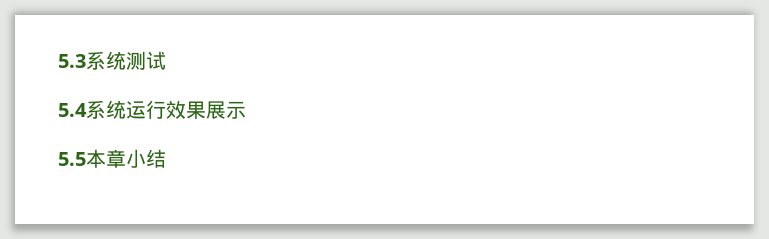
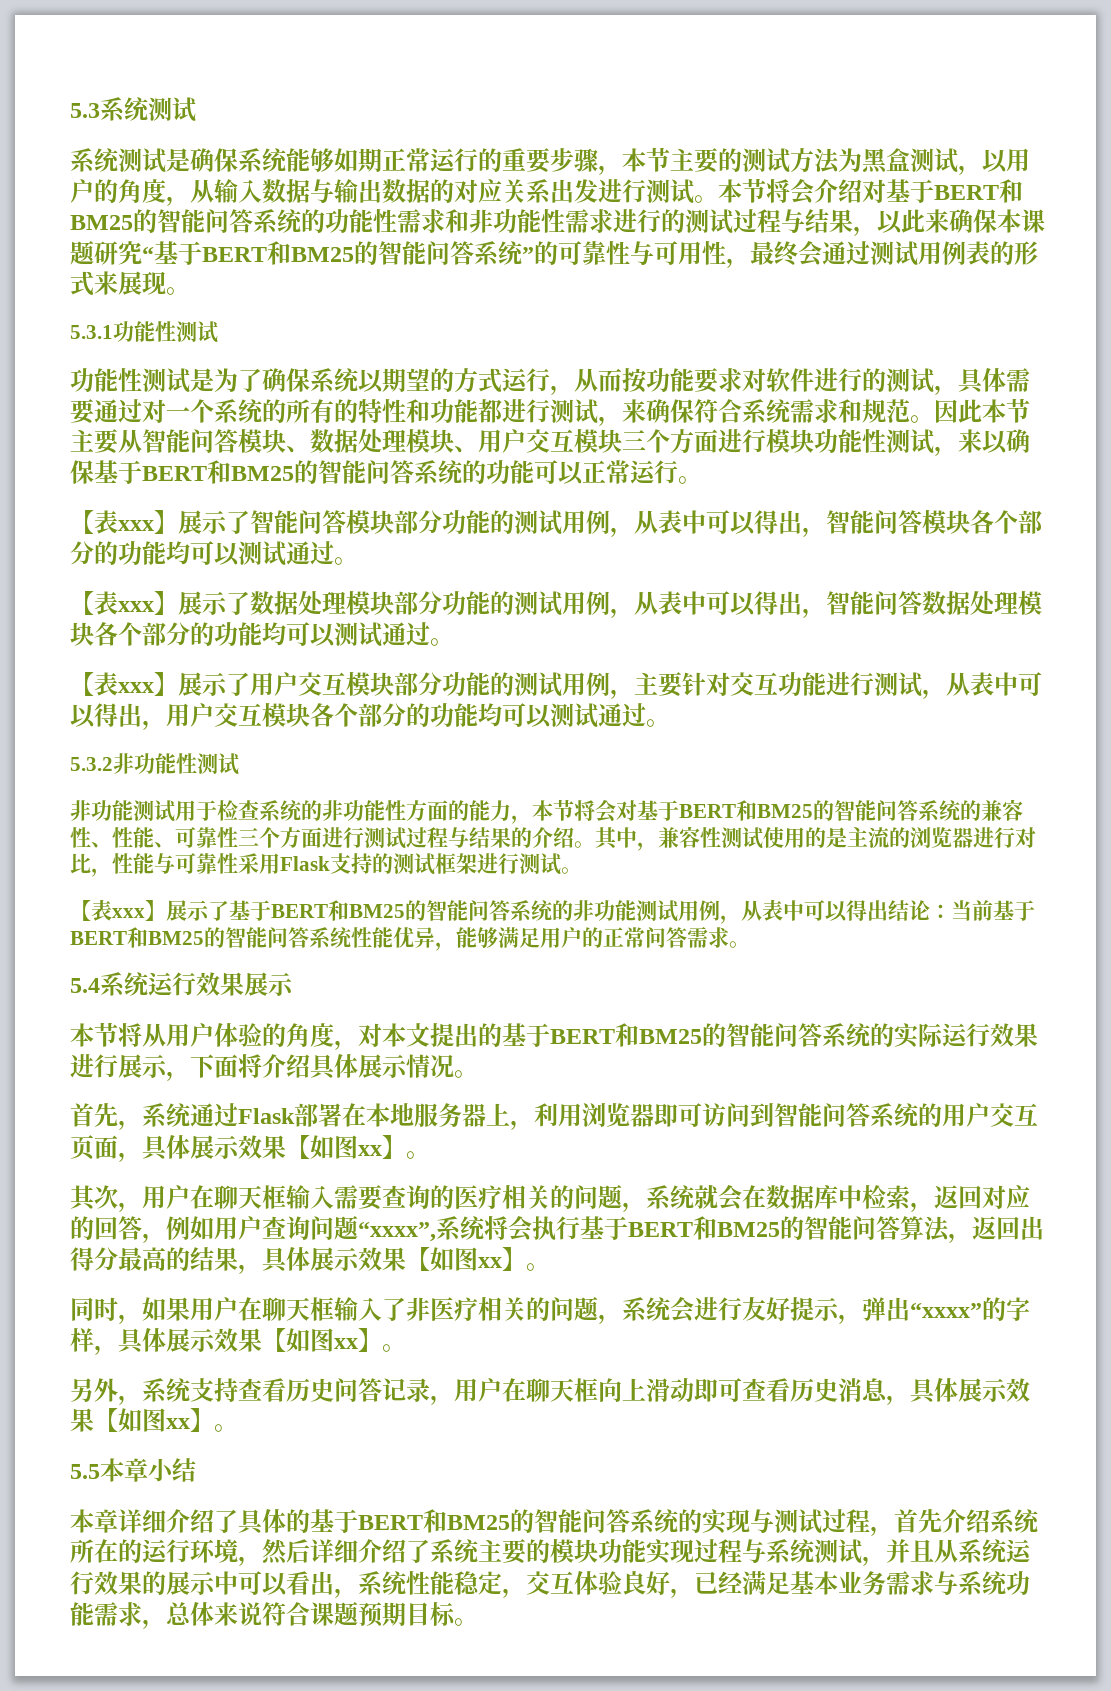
+ 系统测试是确保系统能够如期正常运行的重要步骤，本节主要的测试方法为黑盒测试，以用户的角度，从输入数据与输出数据的对应关系出发进行测试。本节将会介绍对基于BERT和BM25的智能问答系统的功能性需求和非功能性需求进行的测试过程与结果，以此来确保本课题研究“基于BERT和BM25的智能问答系统”的可靠性与可用性，最终会通过测试用例表的形式来展现。
+ 5.3.1功能性测试
+ 功能性测试是为了确保系统以期望的方式运行，从而按功能要求对软件进行的测试，具体需要通过对一个系统的所有的特性和功能都进行测试，来确保符合系统需求和规范。因此本节主要从智能问答模块、数据处理模块、用户交互模块三个方面进行模块功能性测试，来以确保基于BERT和BM25的智能问答系统的功能可以正常运行。
+ 【表xxx】展示了智能问答模块部分功能的测试用例，从表中可以得出，智能问答模块各个部分的功能均可以测试通过。
+ 【表xxx】展示了数据处理模块部分功能的测试用例，从表中可以得出，智能问答数据处理模块各个部分的功能均可以测试通过。
+ 【表xxx】展示了用户交互模块部分功能的测试用例，主要针对交互功能进行测试，从表中可以得出，用户交互模块各个部分的功能均可以测试通过。
+ 5.3.2非功能性测试
+ 非功能测试用于检查系统的非功能性方面的能力，本节将会对基于BERT和BM25的智能问答系统的兼容性、性能、可靠性三个方面进行测试过程与结果的介绍。其中，兼容性测试使用的是主流的浏览器进行对比，性能与可靠性采用Flask支持的测试框架进行测试。
+ 【表xxx】展示了基于BERT和BM25的智能问答系统的非功能测试用例，从表中可以得出结论：当前基于BERT和BM25的智能问答系统性能优异，能够满足用户的正常问答需求。
+ 本节将从用户体验的角度，对本文提出的基于BERT和BM25的智能问答系统的实际运行效果进行展示，下面将介绍具体展示情况。
+ 首先，系统通过Flask部署在本地服务器上，利用浏览器即可访问到智能问答系统的用户交互页面，具体展示效果【如图xx】。
+ 其次，用户在聊天框输入需要查询的医疗相关的问题，系统就会在数据库中检索，返回对应的回答，例如用户查询问题“xxxx”,系统将会执行基于BERT和BM25的智能问答算法，返回出得分最高的结果，具体展示效果【如图xx】。
+ 同时，如果用户在聊天框输入了非医疗相关的问题，系统会进行友好提示，弹出“xxxx”的字样，具体展示效果【如图xx】。
+ 另外，系统支持查看历史问答记录，用户在聊天框向上滑动即可查看历史消息，具体展示效果【如图xx】。
  5.5本章小结
+ 本章详细介绍了具体的基于BERT和BM25的智能问答系统的实现与测试过程，首先介绍系统所在的运行环境，然后详细介绍了系统主要的模块功能实现过程与系统测试，并且从系统运行效果的展示中可以看出，系统性能稳定，交互体验良好，已经满足基本业务需求与系统功能需求，总体来说符合课题预期目标。

